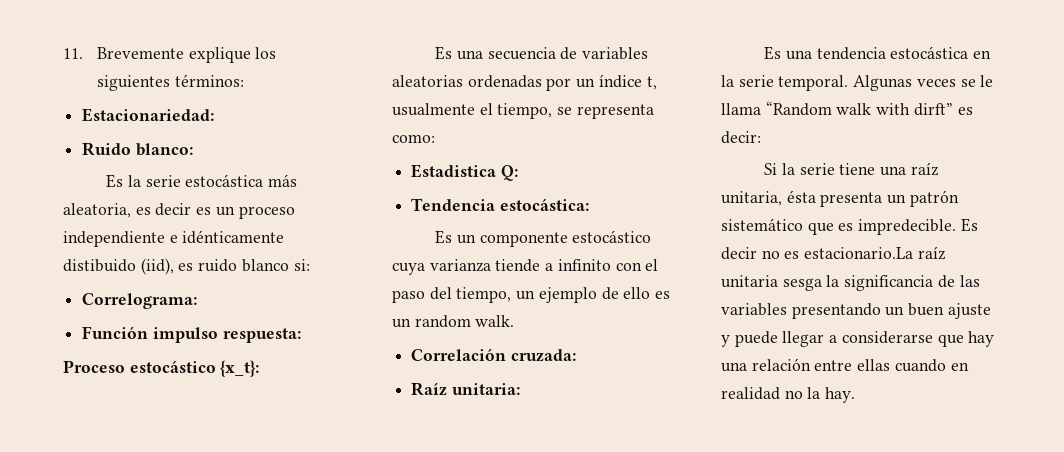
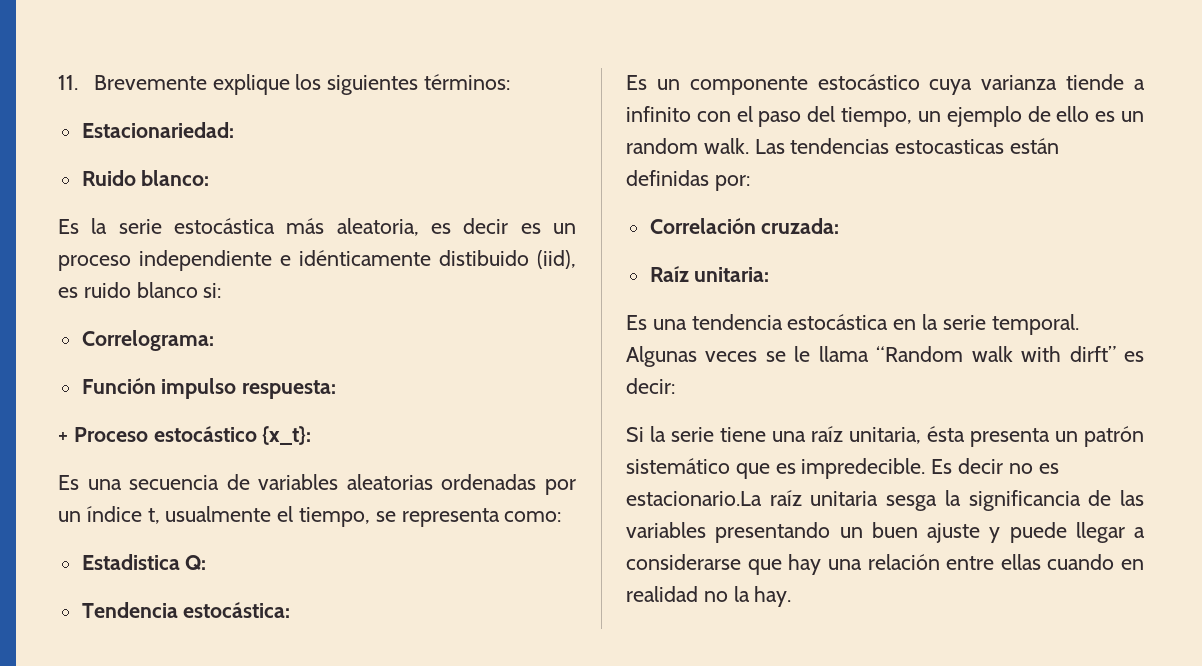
- Proceso estocástico {x_t}:
+ + Proceso estocástico {x_t}:
+ Las tendencias estocasticas están definidas por:

